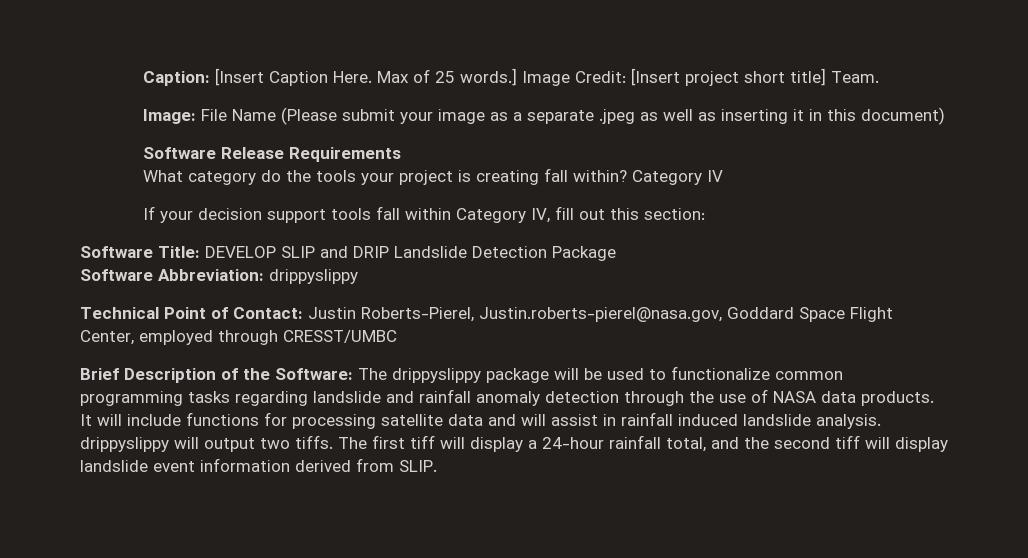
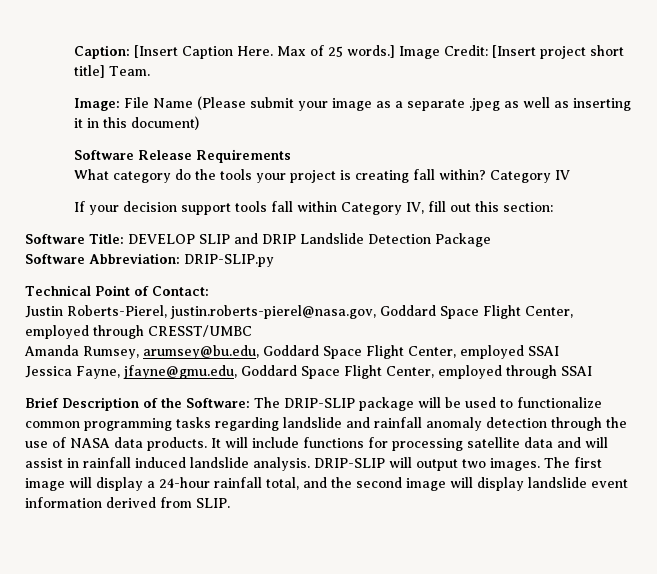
- Software Abbreviation: drippyslippy
+ Software Abbreviation: DRIP-SLIP.py
- Technical Point of Contact: Justin Roberts-Pierel, Justin.roberts-pierel@nasa.gov, Goddard Space Flight Center, employed through CRESST/UMBC
+ Technical Point of Contact:
+ Justin Roberts-Pierel, justin.roberts-pierel@nasa.gov, Goddard Space Flight Center, employed through CRESST/UMBC
+ Amanda Rumsey, arumsey@bu.edu, Goddard Space Flight Center, employed SSAI
+ Jessica Fayne, jfayne@gmu.edu, Goddard Space Flight Center, employed through SSAI
- Brief Description of the Software: The drippyslippy package will be used to functionalize common programming tasks regarding landslide and rainfall anomaly detection through the use of NASA data products.
+ Brief Description of the Software: The DRIP-SLIP package will be used to functionalize common programming tasks regarding landslide and rainfall anomaly detection through the use of NASA data products.
- It will include functions for processing satellite data and will assist in rainfall induced landslide analysis. drippyslippy will output two tiffs.
+ It will include functions for processing satellite data and will assist in rainfall induced landslide analysis. DRIP-SLIP will output two images.
- The first tiff will display a 24-hour rainfall total, and the second tiff will display landslide event information derived from SLIP.
+ The first image will display a 24-hour rainfall total, and the second image will display landslide event information derived from SLIP.

